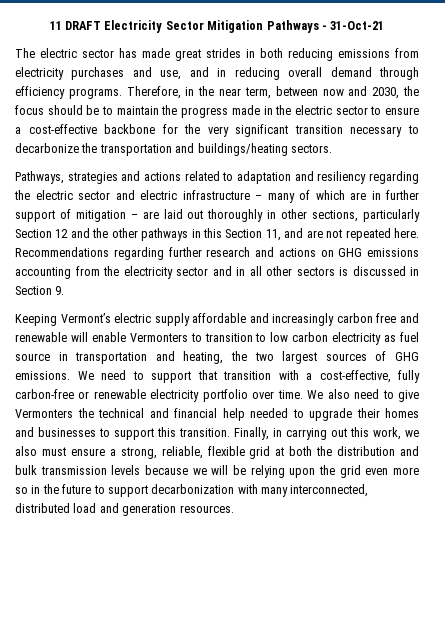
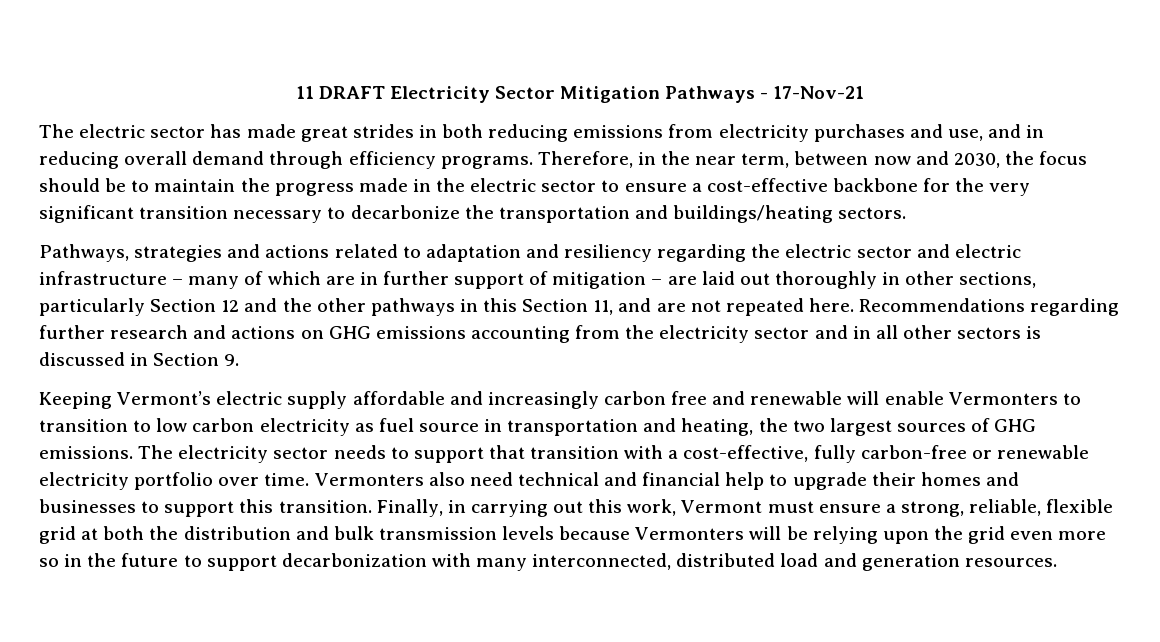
- 11 DRAFT Electricity Sector Mitigation Pathways - 31-Oct-21
+ 11 DRAFT Electricity Sector Mitigation Pathways - 17-Nov-21
- We need to support that transition with a cost-effective, fully carbon-free or renewable electricity portfolio over time.
+ The electricity sector needs to support that transition with a cost-effective, fully carbon-free or renewable electricity portfolio over time.
- We also need to give Vermonters the technical and financial help needed to upgrade their homes and businesses to support this transition.
+ Vermonters also need technical and financial help to upgrade their homes and businesses to support this transition.
- Finally, in carrying out this work, we also must ensure a strong, reliable, flexible grid at both the distribution and bulk transmission levels because we will be relying upon the grid even more so in the future to support decarbonization with many interconnected, distributed load and generation resources.
+ Finally, in carrying out this work, Vermont must ensure a strong, reliable, flexible grid at both the distribution and bulk transmission levels because Vermonters will be relying upon the grid even more so in the future to support decarbonization with many interconnected, distributed load and generation resources.

